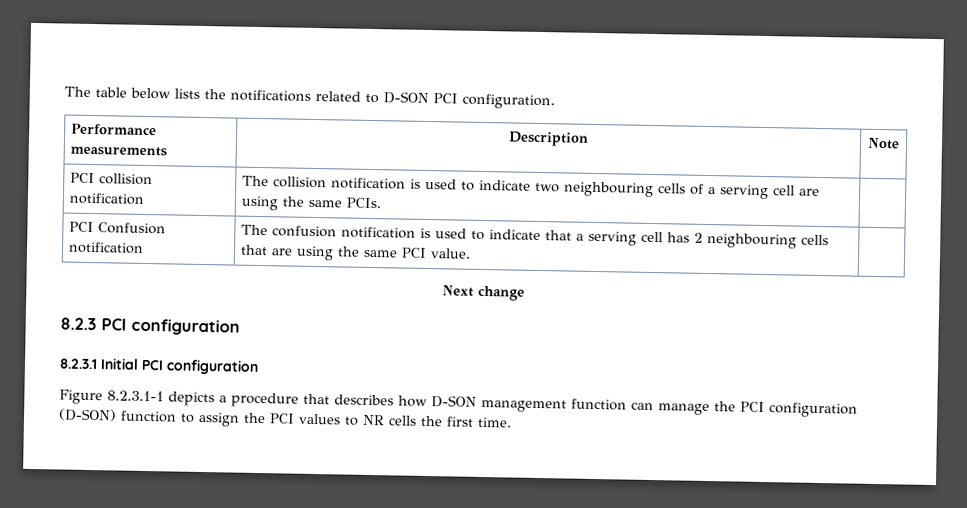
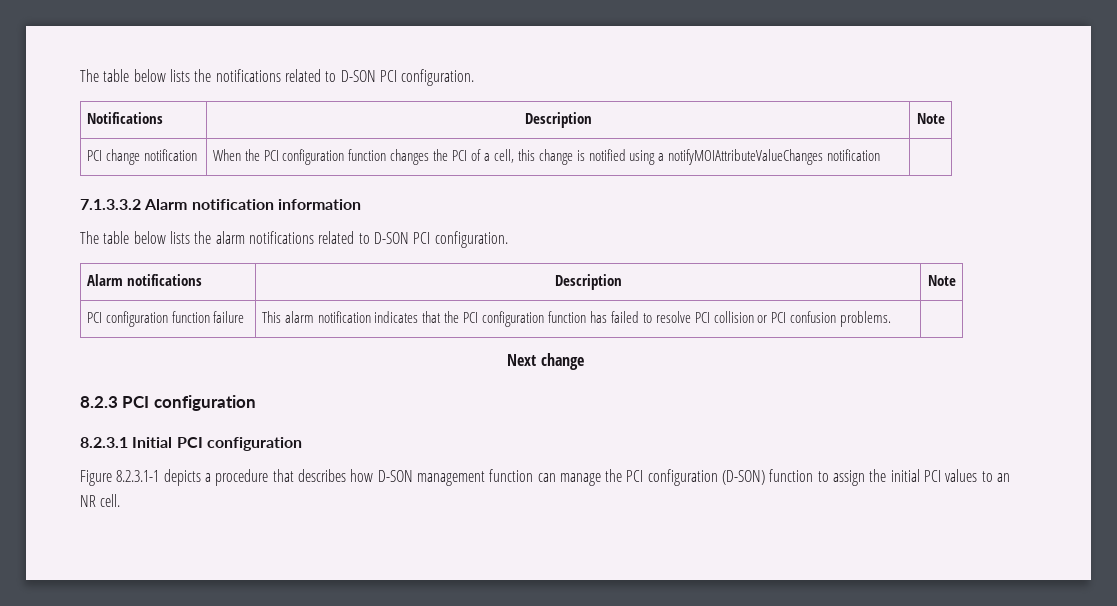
- Performance measurements | Description | Note
- PCI collision notification | The collision notification is used to indicate two neighbouring cells of a serving cell are using the same PCIs. |
- PCI Confusion notification | The confusion notification is used to indicate that a serving cell has 2 neighbouring cells that are using the same PCI value. |
+ Notifications | Description | Note
+ PCI change notification | When the PCI configuration function changes the PCI of a cell, this change is notified using a notifyMOIAttributeValueChanges notification |
+ 7.1.3.3.2 Alarm notification information
+ The table below lists the alarm notifications related to D-SON PCI configuration.
+ Alarm notifications | Description | Note
+ PCI configuration function failure | This alarm notification indicates that the PCI configuration function has failed to resolve PCI collision or PCI confusion problems. |
- Figure 8.2.3.1-1 depicts a procedure that describes how D-SON management function can manage the PCI configuration (D-SON) function to assign the PCI values to NR cells the first time.
+ Figure 8.2.3.1-1 depicts a procedure that describes how D-SON management function can manage the PCI configuration (D-SON) function to assign the initial PCI values to an NR cell.

